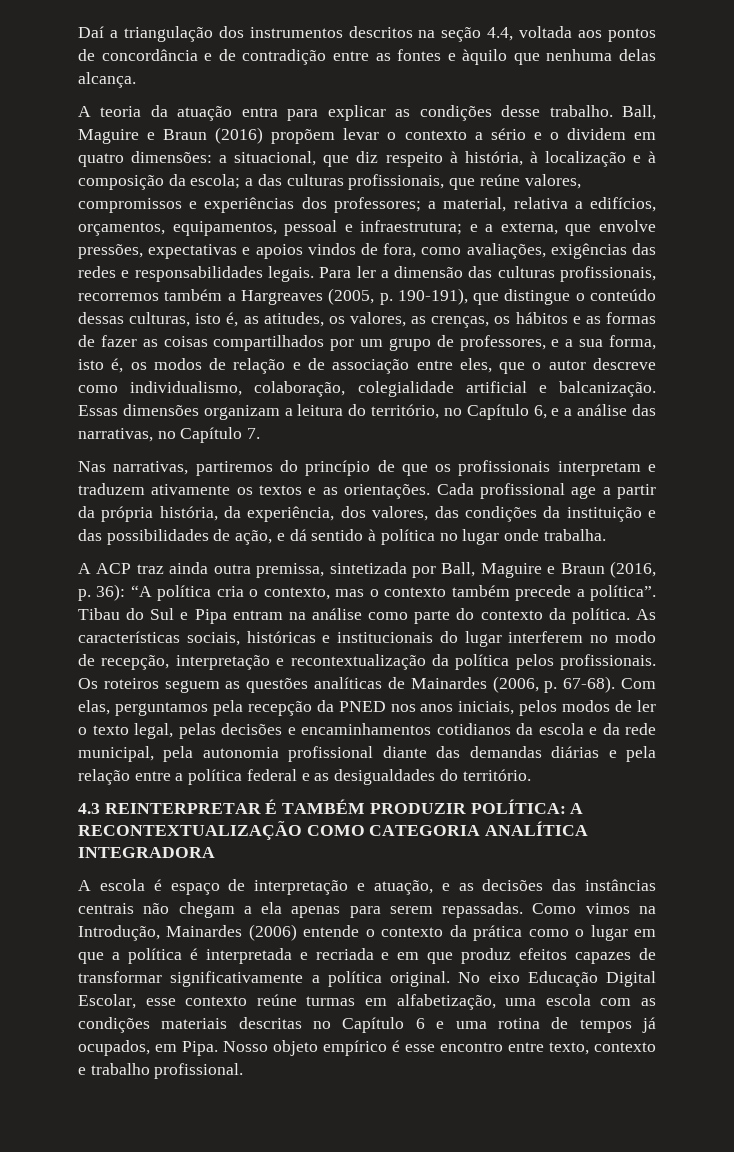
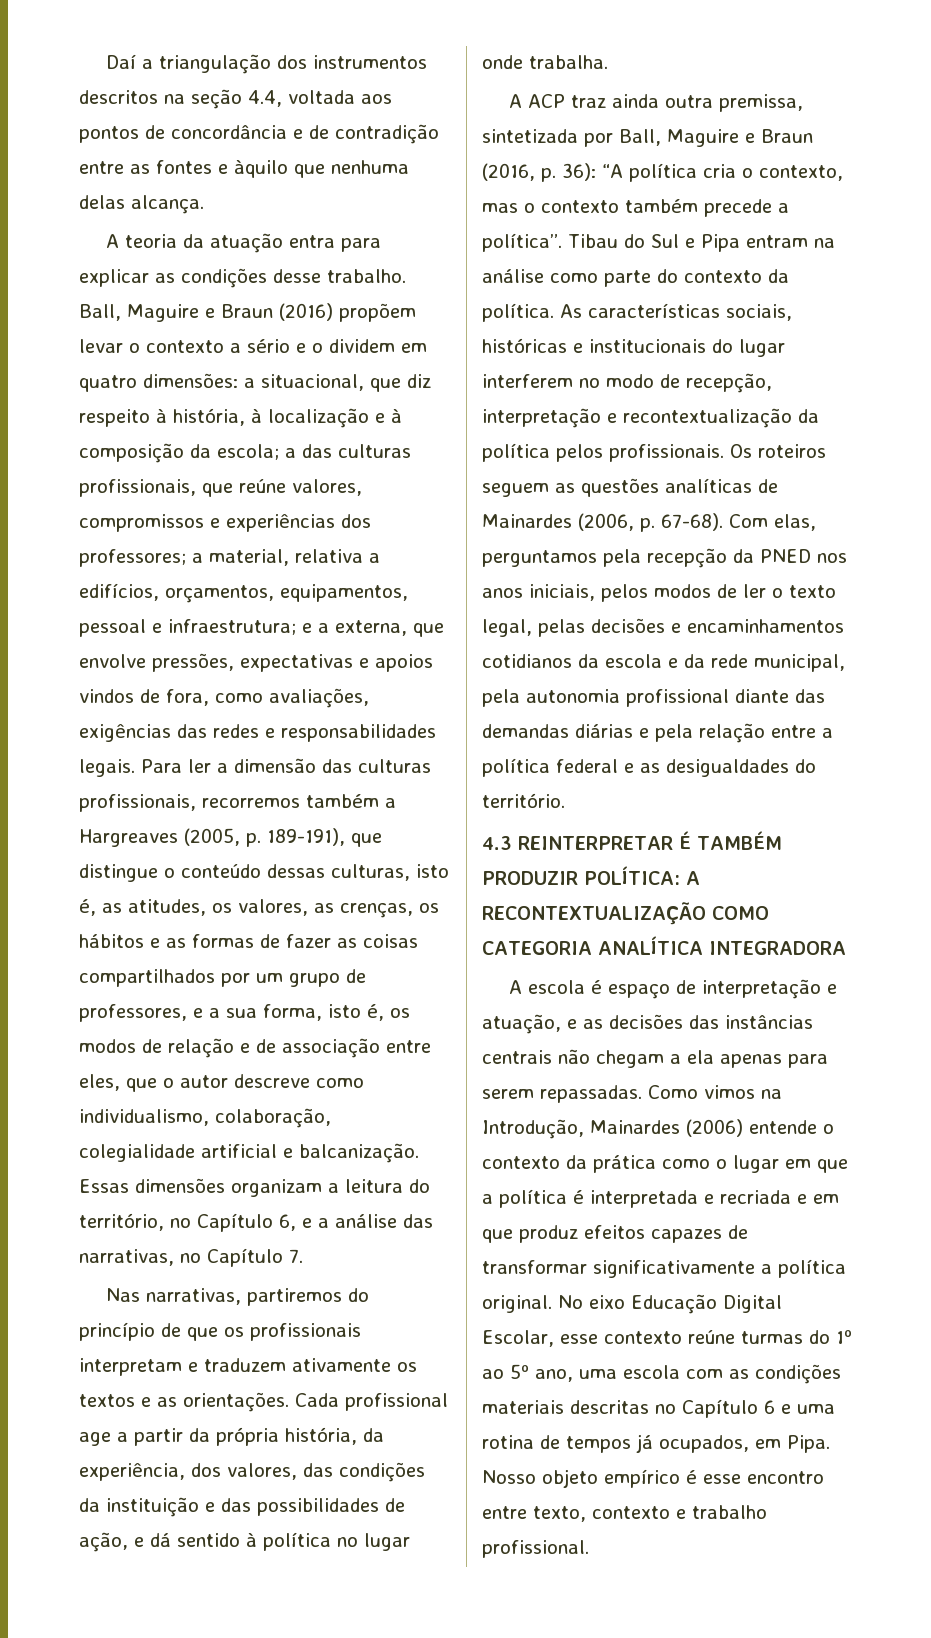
- Para ler a dimensão das culturas profissionais, recorremos também a Hargreaves (2005, p. 190-191), que distingue o conteúdo dessas culturas, isto é, as atitudes, os valores, as crenças, os hábitos e as formas de fazer as coisas compartilhados por um grupo de professores, e a sua forma, isto é, os modos de relação e de associação entre eles, que o autor descreve como individualismo, colaboração, colegialidade artificial e balcanização.
+ Para ler a dimensão das culturas profissionais, recorremos também a Hargreaves (2005, p. 189-191), que distingue o conteúdo dessas culturas, isto é, as atitudes, os valores, as crenças, os hábitos e as formas de fazer as coisas compartilhados por um grupo de professores, e a sua forma, isto é, os modos de relação e de associação entre eles, que o autor descreve como individualismo, colaboração, colegialidade artificial e balcanização.
- No eixo Educação Digital Escolar, esse contexto reúne turmas em alfabetização, uma escola com as condições materiais descritas no Capítulo 6 e uma rotina de tempos já ocupados, em Pipa.
+ No eixo Educação Digital Escolar, esse contexto reúne turmas do 1º ao 5º ano, uma escola com as condições materiais descritas no Capítulo 6 e uma rotina de tempos já ocupados, em Pipa.

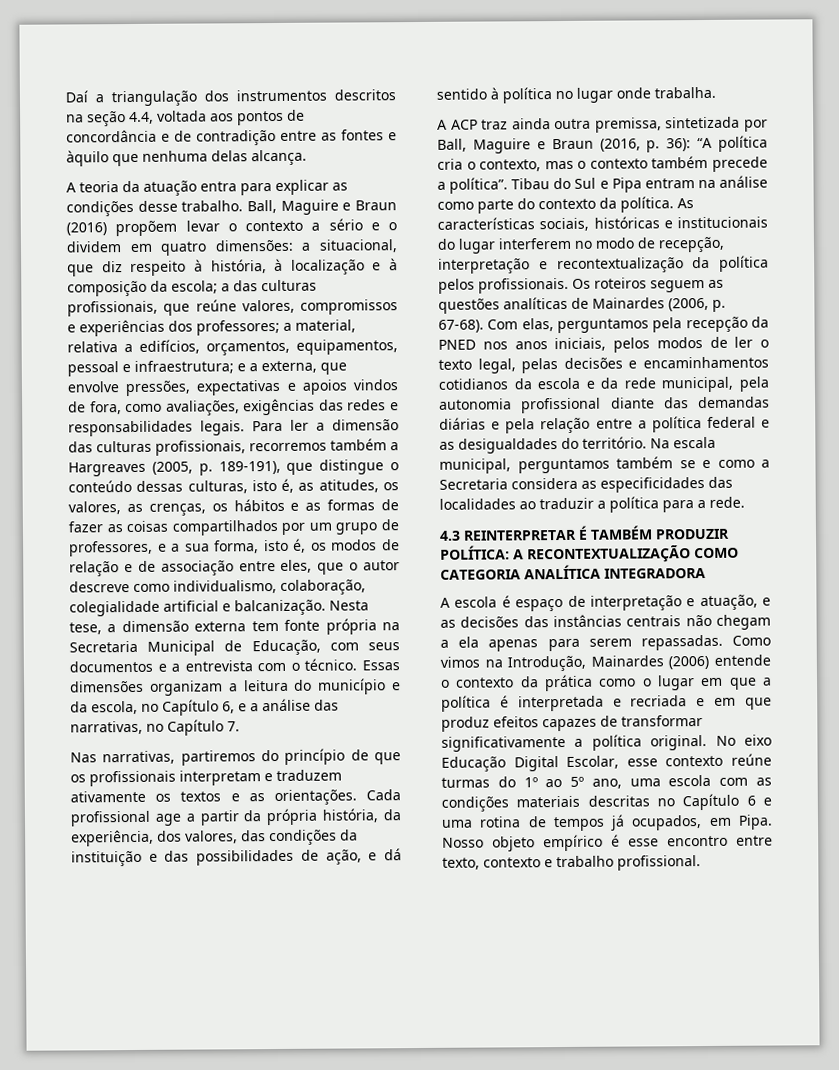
+ Nesta tese, a dimensão externa tem fonte própria na Secretaria Municipal de Educação, com seus documentos e a entrevista com o técnico.
- Essas dimensões organizam a leitura do território, no Capítulo 6, e a análise das narrativas, no Capítulo 7.
+ Essas dimensões organizam a leitura do município e da escola, no Capítulo 6, e a análise das narrativas, no Capítulo 7.
+ Na escala municipal, perguntamos também se e como a Secretaria considera as especificidades das localidades ao traduzir a política para a rede.

